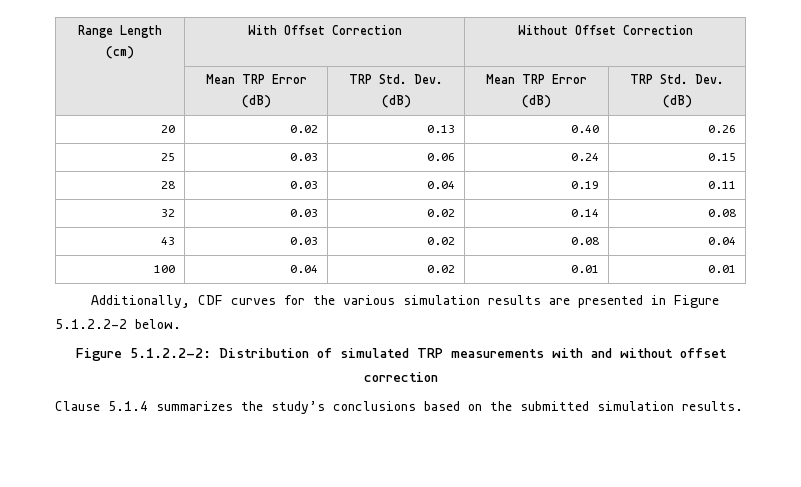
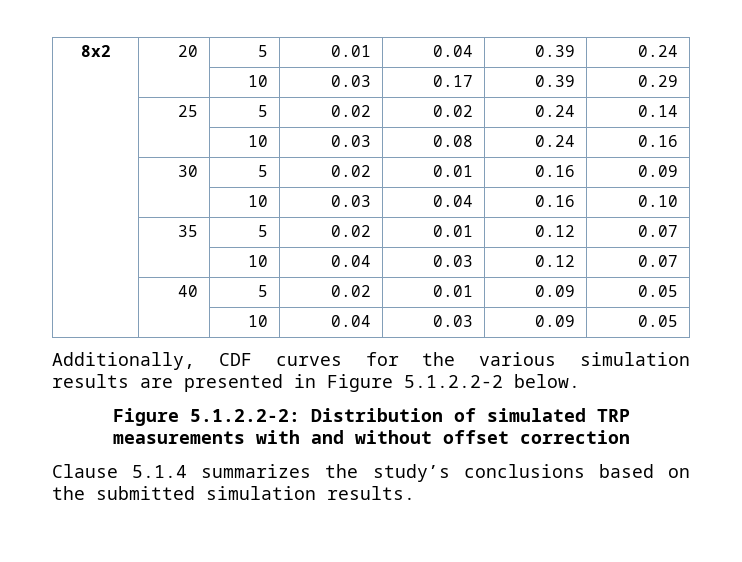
- Range Length (cm) | With Offset Correction | Without Offset Correction
- | Mean TRP Error (dB) | TRP Std. Dev. (dB) | Mean TRP Error (dB) | TRP Std. Dev. (dB)
- 20 | 0.02 | 0.13 | 0.40 | 0.26
- 25 | 0.03 | 0.06 | 0.24 | 0.15
- 28 | 0.03 | 0.04 | 0.19 | 0.11
- 32 | 0.03 | 0.02 | 0.14 | 0.08
- 43 | 0.03 | 0.02 | 0.08 | 0.04
- 100 | 0.04 | 0.02 | 0.01 | 0.01
+ 8x2 | 20 | 5 | 0.01 | 0.04 | 0.39 | 0.24
+ | | 10 | 0.03 | 0.17 | 0.39 | 0.29
+ | 25 | 5 | 0.02 | 0.02 | 0.24 | 0.14
+ | | 10 | 0.03 | 0.08 | 0.24 | 0.16
+ | 30 | 5 | 0.02 | 0.01 | 0.16 | 0.09
+ | | 10 | 0.03 | 0.04 | 0.16 | 0.10
+ | 35 | 5 | 0.02 | 0.01 | 0.12 | 0.07
+ | | 10 | 0.04 | 0.03 | 0.12 | 0.07
+ | 40 | 5 | 0.02 | 0.01 | 0.09 | 0.05
+ | | 10 | 0.04 | 0.03 | 0.09 | 0.05

